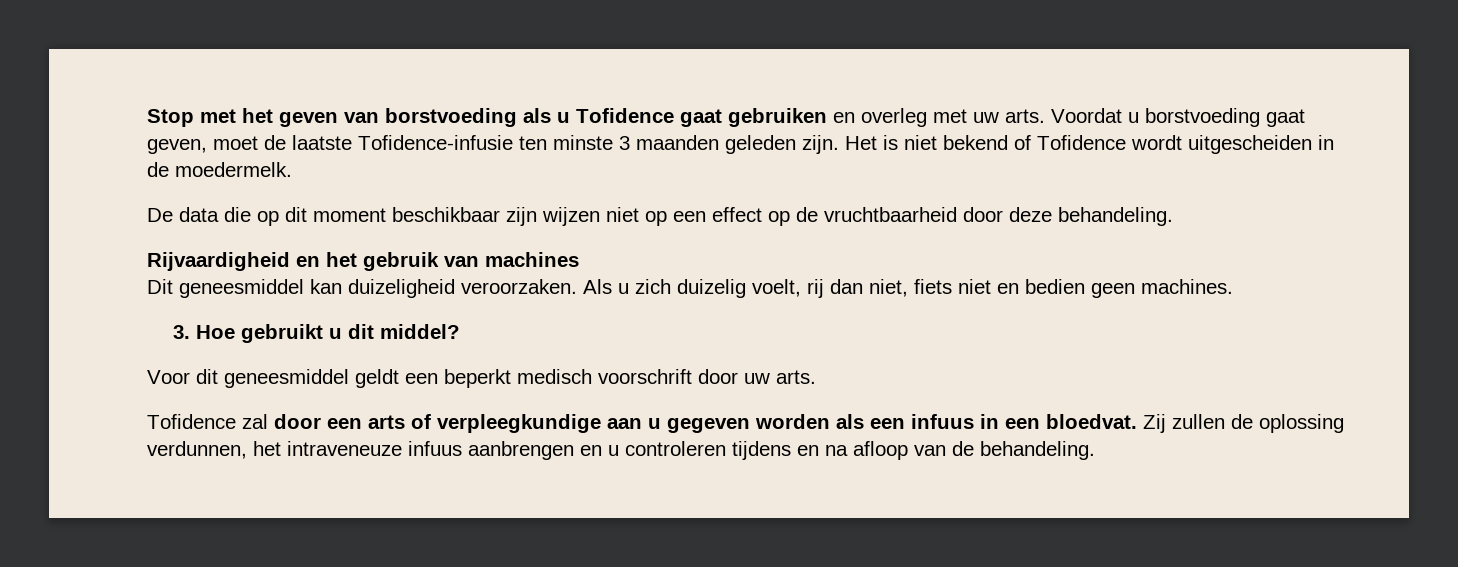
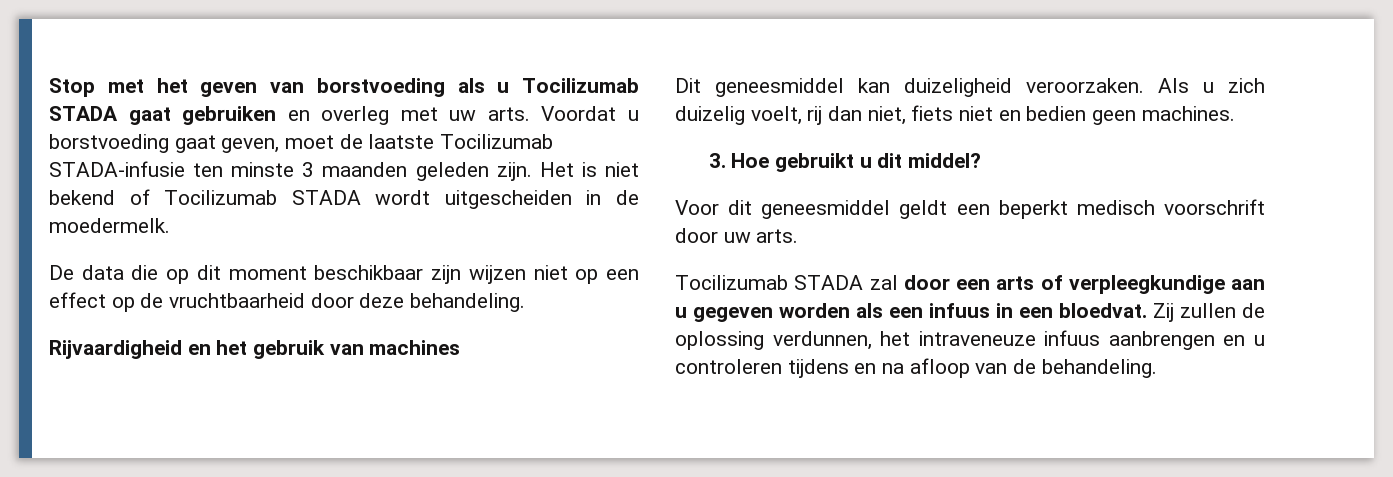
- Stop met het geven van borstvoeding als u Tofidence gaat gebruiken en overleg met uw arts. Voordat u borstvoeding gaat geven, moet de laatste Tofidence-infusie ten minste 3 maanden geleden zijn.
+ Stop met het geven van borstvoeding als u Tocilizumab STADA gaat gebruiken en overleg met uw arts. Voordat u borstvoeding gaat geven, moet de laatste Tocilizumab STADA-infusie ten minste 3 maanden geleden zijn.
- Het is niet bekend of Tofidence wordt uitgescheiden in de moedermelk.
+ Het is niet bekend of Tocilizumab STADA wordt uitgescheiden in de moedermelk.
- Tofidence zal door een arts of verpleegkundige aan u gegeven worden als een infuus in een bloedvat.
+ Tocilizumab STADA zal door een arts of verpleegkundige aan u gegeven worden als een infuus in een bloedvat.

